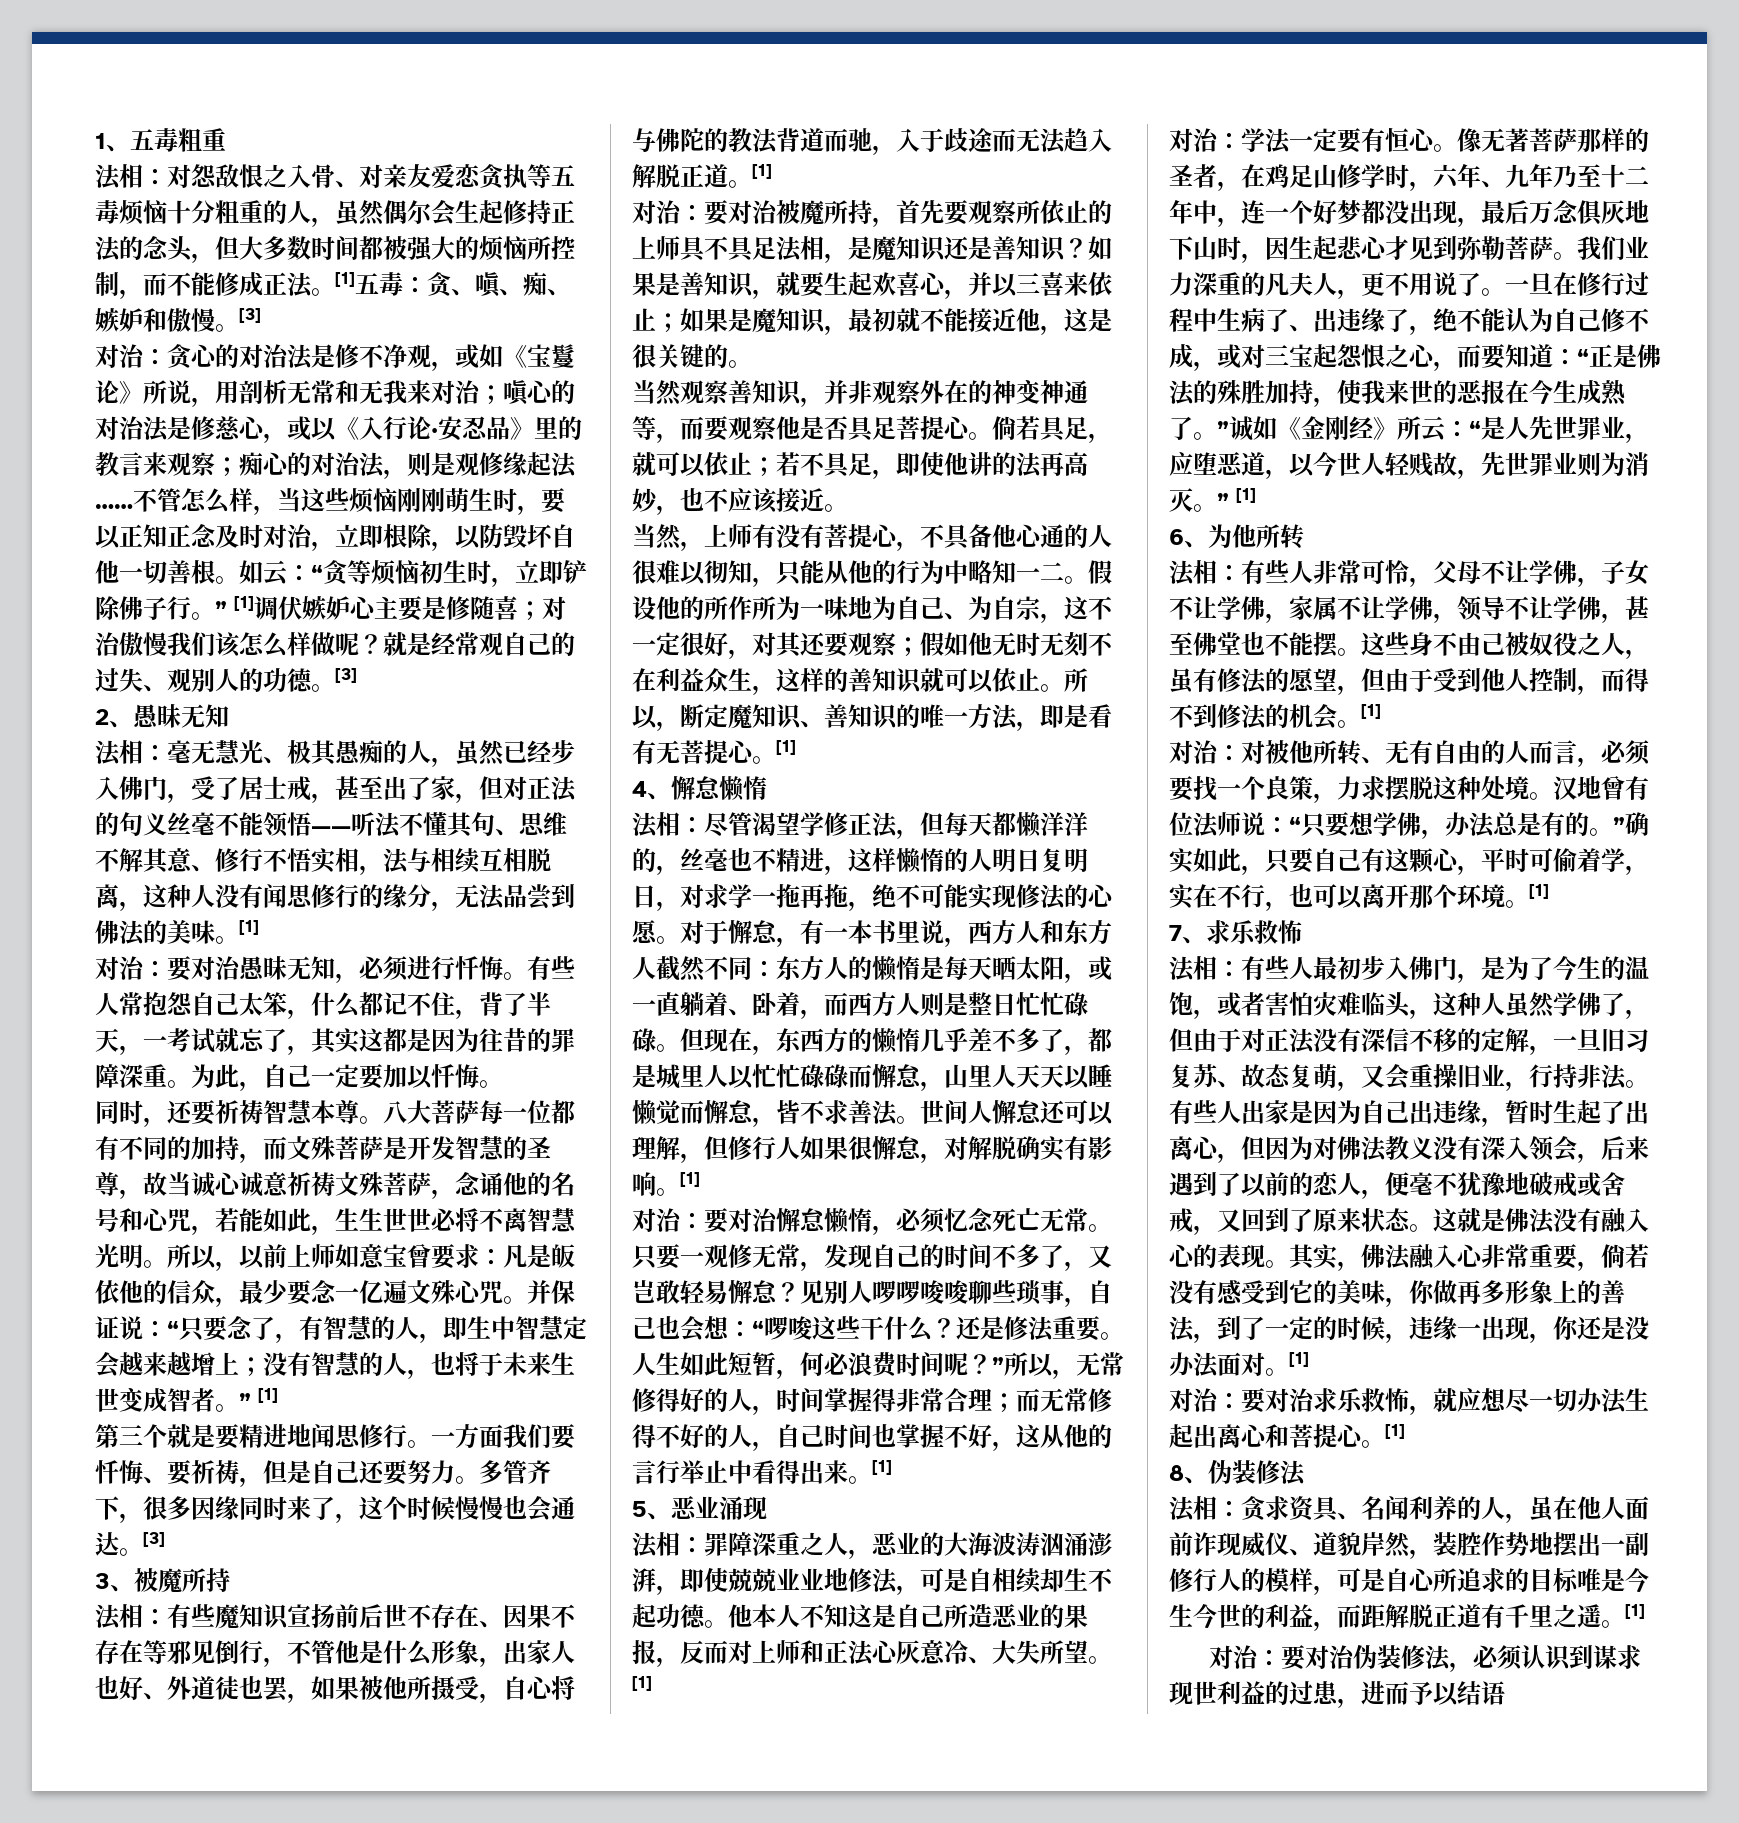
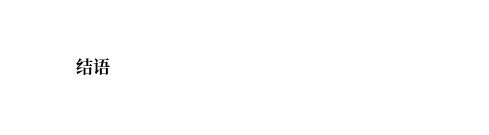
- 1、五毒粗重
- 法相：对怨敌恨之入骨、对亲友爱恋贪执等五毒烦恼十分粗重的人，虽然偶尔会生起修持正法的念头，但大多数时间都被强大的烦恼所控制，而不能修成正法。[1]五毒：贪、嗔、痴、嫉妒和傲慢。[3]
- 对治：贪心的对治法是修不净观，或如《宝鬘论》所说，用剖析无常和无我来对治；嗔心的对治法是修慈心，或以《入行论·安忍品》里的教言来观察；痴心的对治法，则是观修缘起法……不管怎么样，当这些烦恼刚刚萌生时，要以正知正念及时对治，立即根除，以防毁坏自他一切善根。如云：“贪等烦恼初生时，立即铲除佛子行。” [1]调伏嫉妒心主要是修随喜；对治傲慢我们该怎么样做呢？就是经常观自己的过失、观别人的功德。[3]
- 2、愚昧无知
- 法相：毫无慧光、极其愚痴的人，虽然已经步入佛门，受了居士戒，甚至出了家，但对正法的句义丝毫不能领悟——听法不懂其句、思维不解其意、修行不悟实相，法与相续互相脱离，这种人没有闻思修行的缘分，无法品尝到佛法的美味。[1]
- 对治：要对治愚昧无知，必须进行忏悔。有些人常抱怨自己太笨，什么都记不住，背了半天，一考试就忘了，其实这都是因为往昔的罪障深重。为此，自己一定要加以忏悔。
- 同时，还要祈祷智慧本尊。八大菩萨每一位都有不同的加持，而文殊菩萨是开发智慧的圣尊，故当诚心诚意祈祷文殊菩萨，念诵他的名号和心咒，若能如此，生生世世必将不离智慧光明。所以，以前上师如意宝曾要求：凡是皈依他的信众，最少要念一亿遍文殊心咒。并保证说：“只要念了，有智慧的人，即生中智慧定会越来越增上；没有智慧的人，也将于未来生世变成智者。” [1]
- 第三个就是要精进地闻思修行。一方面我们要忏悔、要祈祷，但是自己还要努力。多管齐下，很多因缘同时来了，这个时候慢慢也会通达。[3]
- 3、被魔所持
- 法相：有些魔知识宣扬前后世不存在、因果不存在等邪见倒行，不管他是什么形象，出家人也好、外道徒也罢，如果被他所摄受，自心将与佛陀的教法背道而驰，入于歧途而无法趋入解脱正道。[1]
- 对治：要对治被魔所持，首先要观察所依止的上师具不具足法相，是魔知识还是善知识？如果是善知识，就要生起欢喜心，并以三喜来依止；如果是魔知识，最初就不能接近他，这是很关键的。
- 当然观察善知识，并非观察外在的神变神通等，而要观察他是否具足菩提心。倘若具足，就可以依止；若不具足，即使他讲的法再高妙，也不应该接近。
- 当然，上师有没有菩提心，不具备他心通的人很难以彻知，只能从他的行为中略知一二。假设他的所作所为一味地为自己、为自宗，这不一定很好，对其还要观察；假如他无时无刻不在利益众生，这样的善知识就可以依止。所以，断定魔知识、善知识的唯一方法，即是看有无菩提心。[1]
- 4、懈怠懒惰
- 法相：尽管渴望学修正法，但每天都懒洋洋的，丝毫也不精进，这样懒惰的人明日复明日，对求学一拖再拖，绝不可能实现修法的心愿。对于懈怠，有一本书里说，西方人和东方人截然不同：东方人的懒惰是每天晒太阳，或一直躺着、卧着，而西方人则是整日忙忙碌碌。但现在，东西方的懒惰几乎差不多了，都是城里人以忙忙碌碌而懈怠，山里人天天以睡懒觉而懈怠，皆不求善法。世间人懈怠还可以理解，但修行人如果很懈怠，对解脱确实有影响。[1]
- 对治：要对治懈怠懒惰，必须忆念死亡无常。只要一观修无常，发现自己的时间不多了，又岂敢轻易懈怠？见别人啰啰唆唆聊些琐事，自己也会想：“啰唆这些干什么？还是修法重要。人生如此短暂，何必浪费时间呢？”所以，无常修得好的人，时间掌握得非常合理；而无常修得不好的人，自己时间也掌握不好，这从他的言行举止中看得出来。[1]
- 5、恶业涌现
- 法相：罪障深重之人，恶业的大海波涛汹涌澎湃，即使兢兢业业地修法，可是自相续却生不起功德。他本人不知这是自己所造恶业的果报，反而对上师和正法心灰意冷、大失所望。[1]
- 对治：学法一定要有恒心。像无著菩萨那样的圣者，在鸡足山修学时，六年、九年乃至十二年中，连一个好梦都没出现，最后万念俱灰地下山时，因生起悲心才见到弥勒菩萨。我们业力深重的凡夫人，更不用说了。一旦在修行过程中生病了、出违缘了，绝不能认为自己修不成，或对三宝起怨恨之心，而要知道：“正是佛法的殊胜加持，使我来世的恶报在今生成熟了。”诚如《金刚经》所云：“是人先世罪业，应堕恶道，以今世人轻贱故，先世罪业则为消灭。” [1]
- 6、为他所转
- 法相：有些人非常可怜，父母不让学佛，子女不让学佛，家属不让学佛，领导不让学佛，甚至佛堂也不能摆。这些身不由己被奴役之人，虽有修法的愿望，但由于受到他人控制，而得不到修法的机会。[1]
- 对治：对被他所转、无有自由的人而言，必须要找一个良策，力求摆脱这种处境。汉地曾有位法师说：“只要想学佛，办法总是有的。”确实如此，只要自己有这颗心，平时可偷着学，实在不行，也可以离开那个环境。[1]
- 7、求乐救怖
- 法相：有些人最初步入佛门，是为了今生的温饱，或者害怕灾难临头，这种人虽然学佛了，但由于对正法没有深信不移的定解，一旦旧习复苏、故态复萌，又会重操旧业，行持非法。有些人出家是因为自己出违缘，暂时生起了出离心，但因为对佛法教义没有深入领会，后来遇到了以前的恋人，便毫不犹豫地破戒或舍戒，又回到了原来状态。这就是佛法没有融入心的表现。其实，佛法融入心非常重要，倘若没有感受到它的美味，你做再多形象上的善法，到了一定的时候，违缘一出现，你还是没办法面对。[1]
- 对治：要对治求乐救怖，就应想尽一切办法生起出离心和菩提心。[1]
- 8、伪装修法
- 法相：贪求资具、名闻利养的人，虽在他人面前诈现威仪、道貌岸然，装腔作势地摆出一副修行人的模样，可是自心所追求的目标唯是今生今世的利益，而距解脱正道有千里之遥。[1]
- 对治：要对治伪装修法，必须认识到谋求现世利益的过患，进而予以结语
+ 结语

